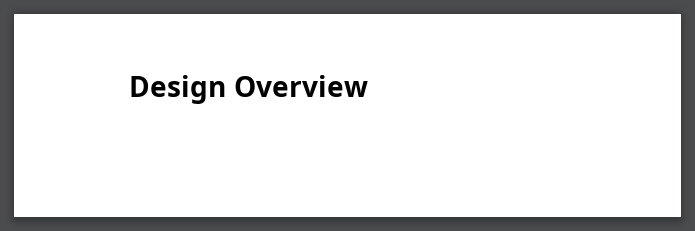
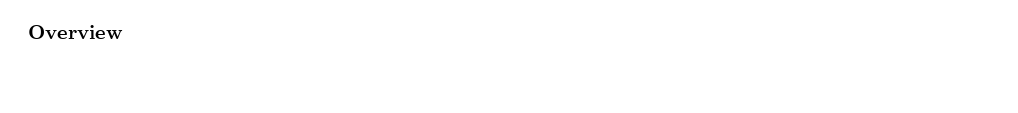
- Design Overview
+ Overview

